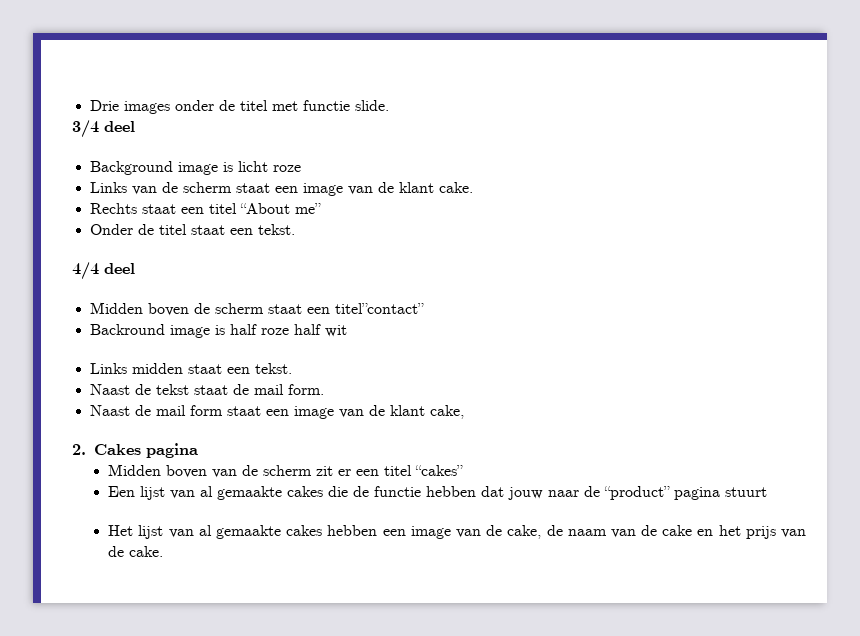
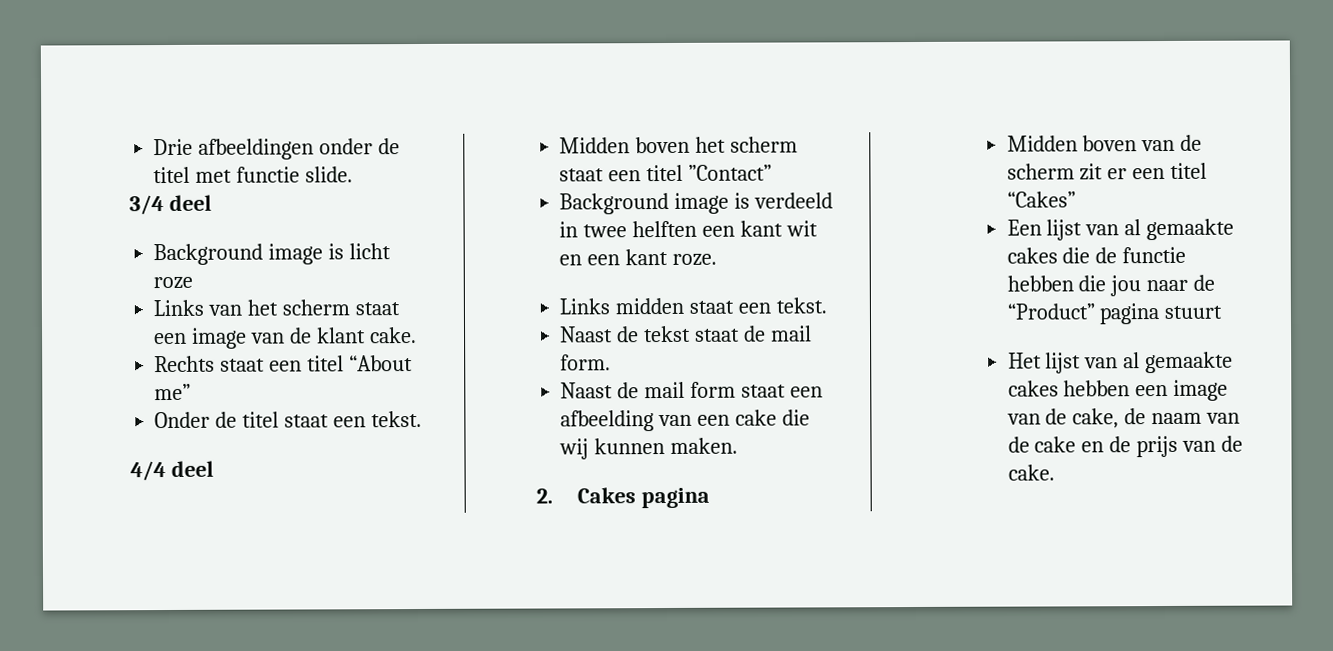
- Drie images onder de titel met functie slide.
+ Drie afbeeldingen onder de titel met functie slide.
- Links van de scherm staat een image van de klant cake.
+ Links van het scherm staat een image van de klant cake.
- Midden boven de scherm staat een titel”contact”
- Backround image is half roze half wit
+ Midden boven het scherm staat een titel ”Contact”
+ Background image is verdeeld in twee helften een kant wit en een kant roze.
- Naast de mail form staat een image van de klant cake,
+ Naast de mail form staat een afbeelding van een cake die wij kunnen maken.
- Midden boven van de scherm zit er een titel “cakes”
+ Midden boven van de scherm zit er een titel “Cakes”
- Een lijst van al gemaakte cakes die de functie hebben dat jouw naar de “product” pagina stuurt
+ Een lijst van al gemaakte cakes die de functie hebben die jou naar de “Product” pagina stuurt
- Het lijst van al gemaakte cakes hebben een image van de cake, de naam van de cake en het prijs van de cake.
+ Het lijst van al gemaakte cakes hebben een image van de cake, de naam van de cake en de prijs van de cake.

